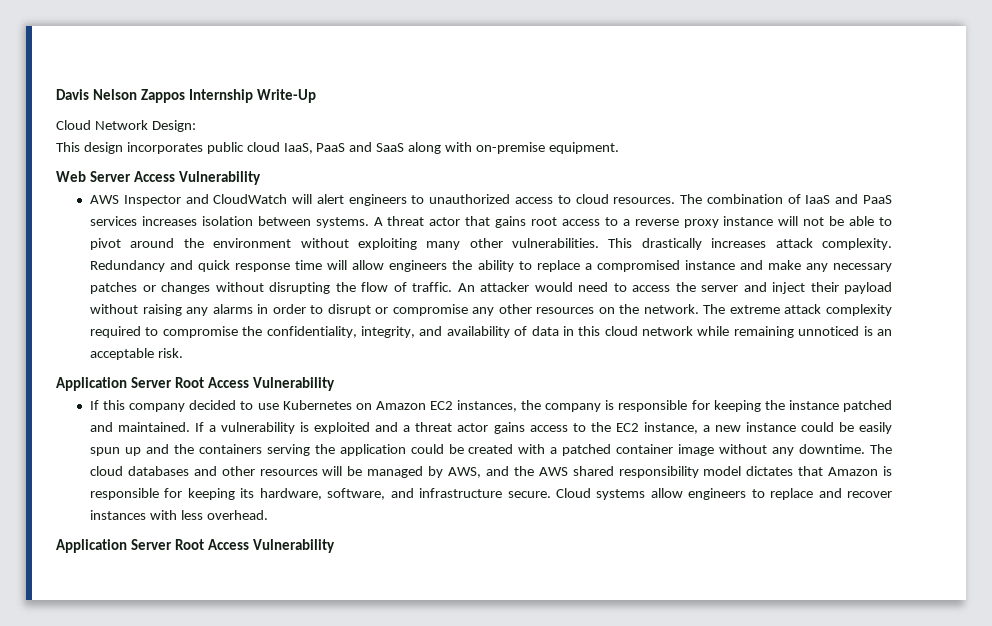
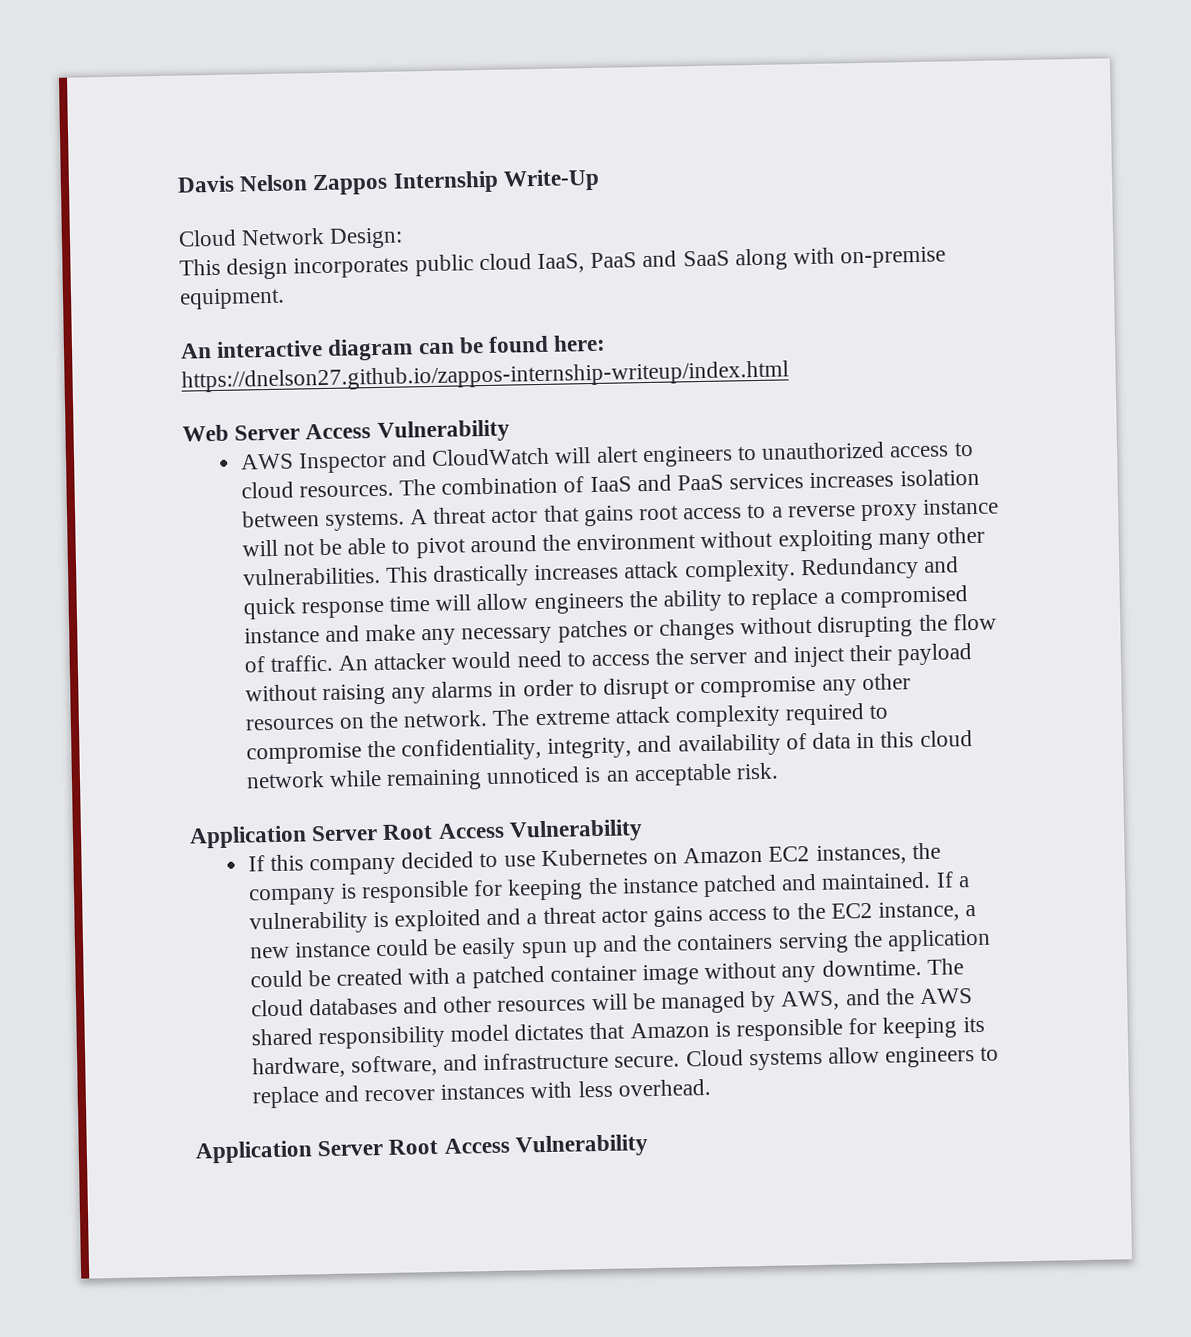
+ An interactive diagram can be found here: https://dnelson27.github.io/zappos-internship-writeup/index.html

